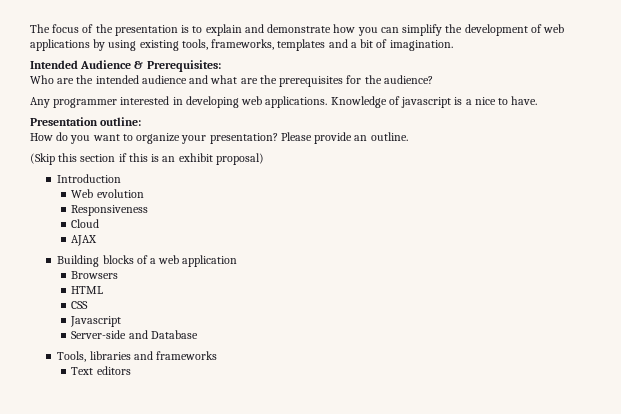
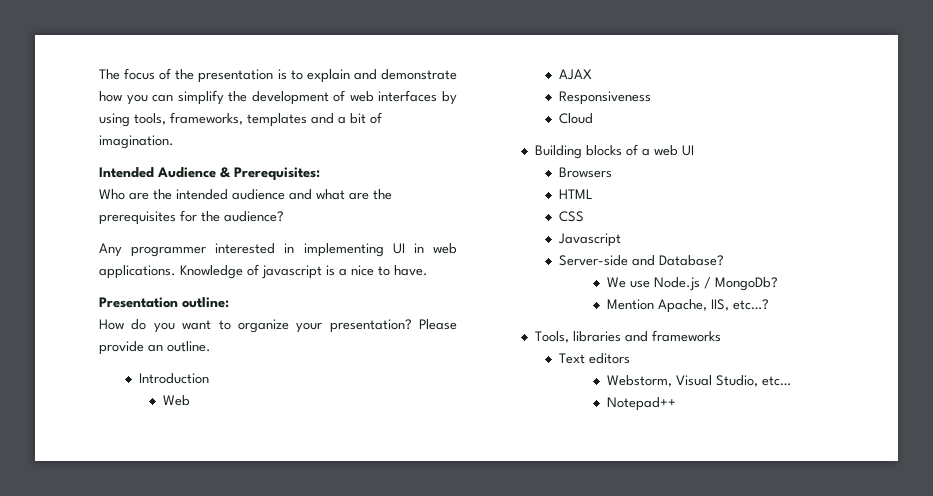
- The focus of the presentation is to explain and demonstrate how you can simplify the development of web applications by using existing tools, frameworks, templates and a bit of imagination.
+ The focus of the presentation is to explain and demonstrate how you can simplify the development of web interfaces by using tools, frameworks, templates and a bit of imagination.
- Any programmer interested in developing web applications.
+ Any programmer interested in implementing UI in web applications.
- (Skip this section if this is an exhibit proposal)
- Web evolution
+ Web
+ AJAX
- AJAX
- Building blocks of a web application
+ Building blocks of a web UI
- Server-side and Database
+ Server-side and Database?
+ We use Node.js / MongoDb?
+ Mention Apache, IIS, etc…?
+ Webstorm, Visual Studio, etc…
+ Notepad++

